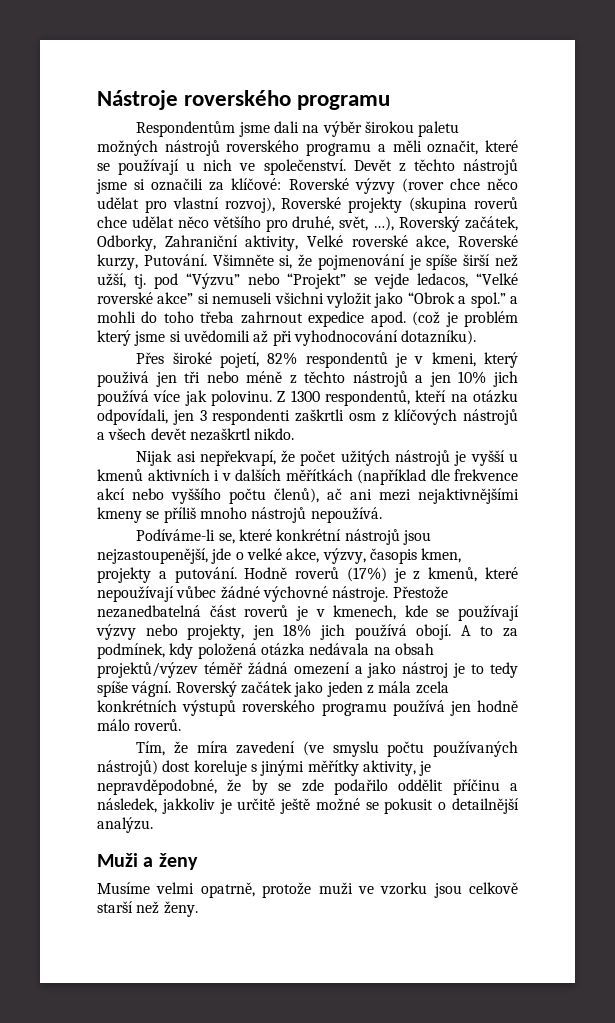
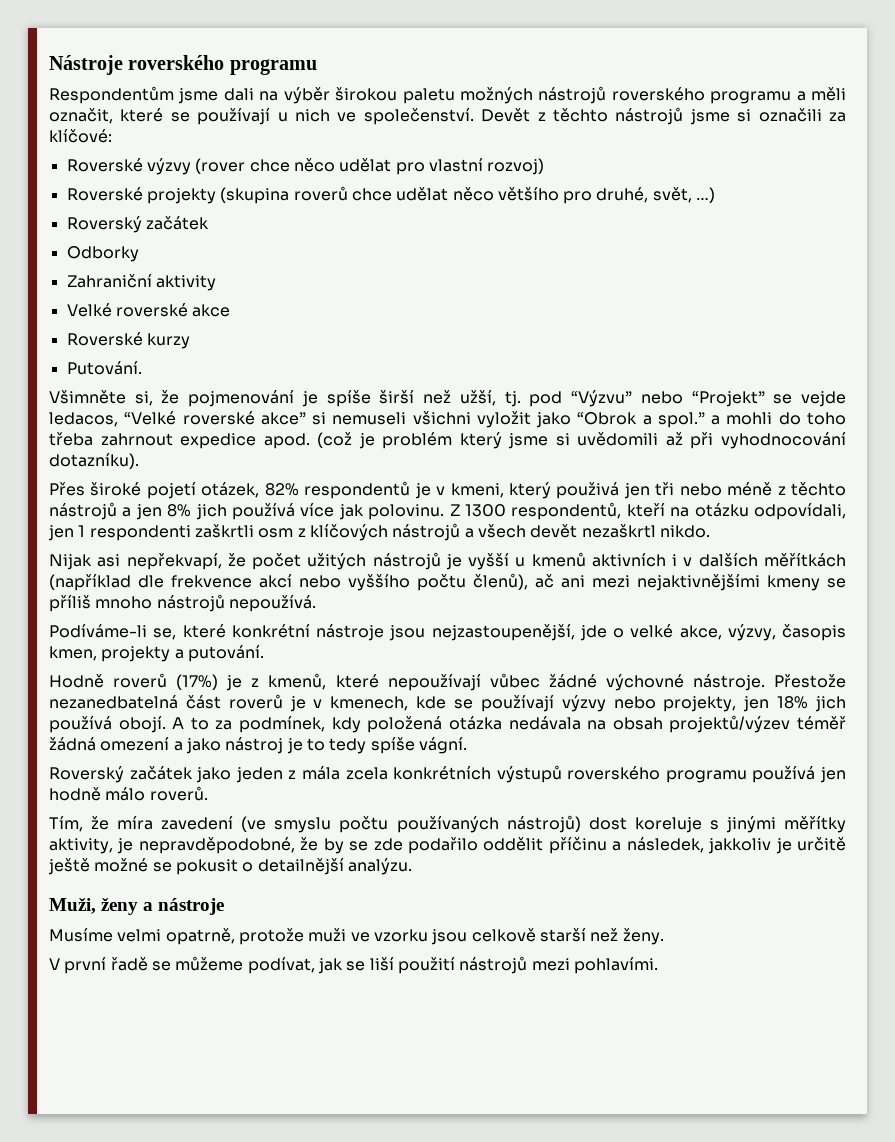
- Devět z těchto nástrojů jsme si označili za klíčové: Roverské výzvy (rover chce něco udělat pro vlastní rozvoj), Roverské projekty (skupina roverů chce udělat něco většího pro druhé, svět, …), Roverský začátek, Odborky, Zahraniční aktivity, Velké roverské akce, Roverské kurzy, Putování. Všimněte si, že pojmenování je spíše širší než užší, tj. pod “Výzvu” nebo “Projekt” se vejde ledacos, “Velké roverské akce” si nemuseli všichni vyložit jako “Obrok a spol.” a mohli do toho třeba zahrnout expedice apod.
+ Devět z těchto nástrojů jsme si označili za klíčové:
+ Roverské výzvy (rover chce něco udělat pro vlastní rozvoj)
+ Roverské projekty (skupina roverů chce udělat něco většího pro druhé, svět, …)
+ Roverský začátek
+ Odborky
+ Zahraniční aktivity
+ Velké roverské akce
+ Roverské kurzy
+ Putování.
+ Všimněte si, že pojmenování je spíše širší než užší, tj. pod “Výzvu” nebo “Projekt” se vejde ledacos, “Velké roverské akce” si nemuseli všichni vyložit jako “Obrok a spol.” a mohli do toho třeba zahrnout expedice apod.
- Přes široké pojetí, 82% respondentů je v kmeni, který použivá jen tři nebo méně z těchto nástrojů a jen 10% jich používá více jak polovinu.
+ Přes široké pojetí otázek, 82% respondentů je v kmeni, který použivá jen tři nebo méně z těchto nástrojů a jen 8% jich používá více jak polovinu.
- Z 1300 respondentů, kteří na otázku odpovídali, jen 3 respondenti zaškrtli osm z klíčových nástrojů a všech devět nezaškrtl nikdo.
+ Z 1300 respondentů, kteří na otázku odpovídali, jen 1 respondenti zaškrtli osm z klíčových nástrojů a všech devět nezaškrtl nikdo.
- Podíváme-li se, které konkrétní nástrojů jsou nejzastoupenější, jde o velké akce, výzvy, časopis kmen, projekty a putování. Hodně roverů (17%) je z kmenů, které nepoužívají vůbec žádné výchovné nástroje.
+ Podíváme-li se, které konkrétní nástroje jsou nejzastoupenější, jde o velké akce, výzvy, časopis kmen, projekty a putování.
+ Hodně roverů (17%) je z kmenů, které nepoužívají vůbec žádné výchovné nástroje.
- A to za podmínek, kdy položená otázka nedávala na obsah projektů/výzev téměř žádná omezení a jako nástroj je to tedy spíše vágní. Roverský začátek jako jeden z mála zcela konkrétních výstupů roverského programu používá jen hodně málo roverů.
+ A to za podmínek, kdy položená otázka nedávala na obsah projektů/výzev téměř žádná omezení a jako nástroj je to tedy spíše vágní.
+ Roverský začátek jako jeden z mála zcela konkrétních výstupů roverského programu používá jen hodně málo roverů.
- Muži a ženy
+ Muži, ženy a nástroje
+ V první řadě se můžeme podívat, jak se liší použití nástrojů mezi pohlavími.

